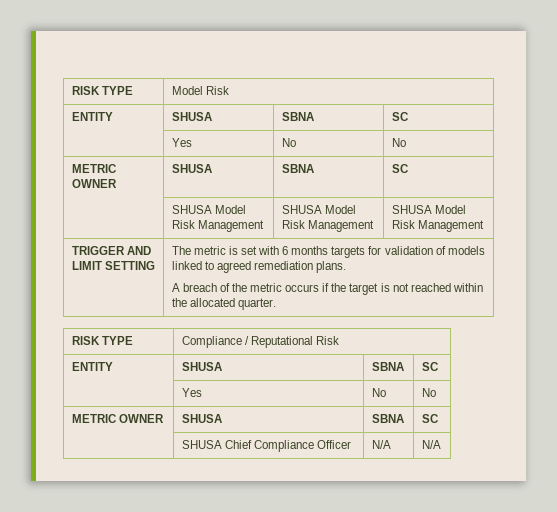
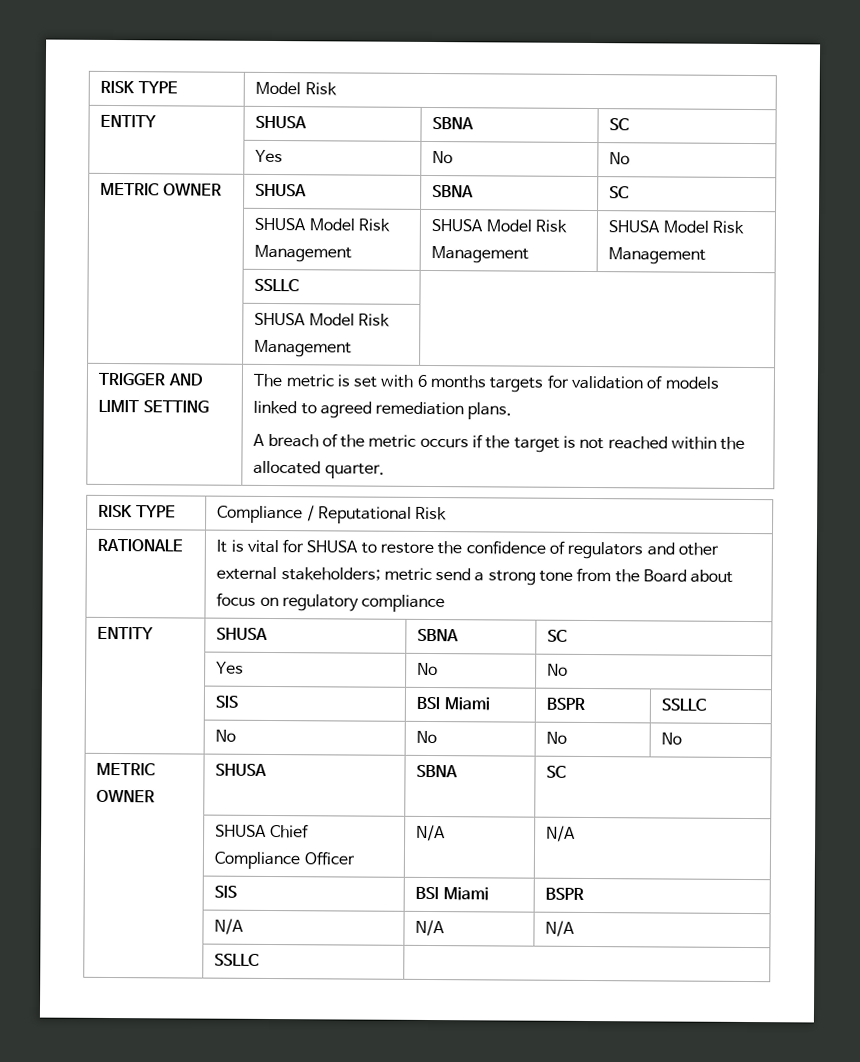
  | SHUSA Model Risk Management | SHUSA Model Risk Management | SHUSA Model Risk Management
+ | SSLLC |
+ | SHUSA Model Risk Management |
  RISK TYPE | Compliance / Reputational Risk
+ RATIONALE | It is vital for SHUSA to restore the confidence of regulators and other external stakeholders; metric send a strong tone from the Board about focus on regulatory compliance
  ENTITY | SHUSA | SBNA | SC
  | Yes | No | No
+ | SIS | BSI Miami | BSPR | SSLLC
+ | No | No | No | No
  | SHUSA Chief Compliance Officer | N/A | N/A
+ | SIS | BSI Miami | BSPR
+ | N/A | N/A | N/A
+ | SSLLC |

